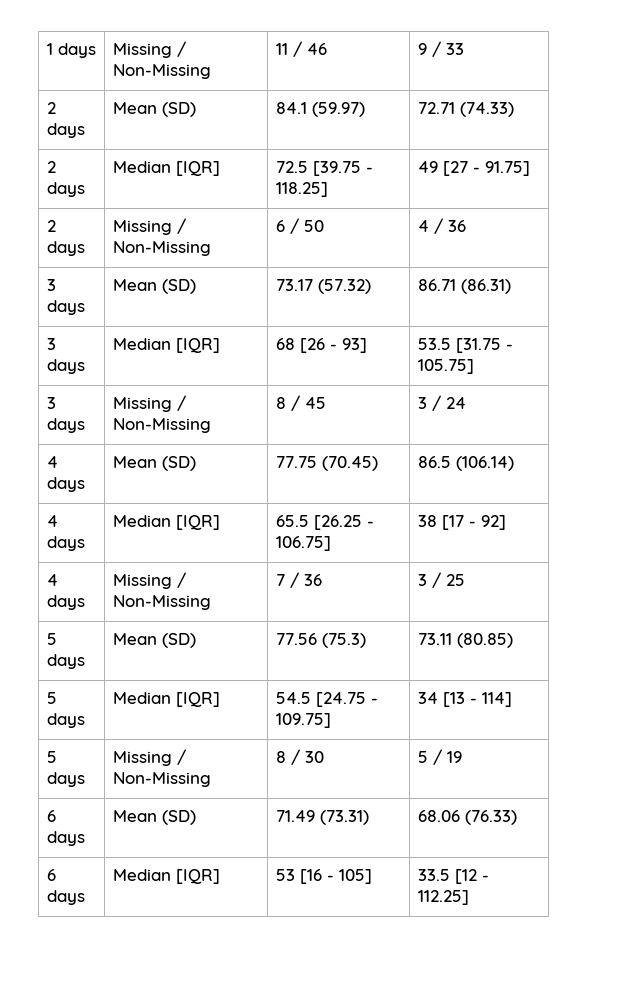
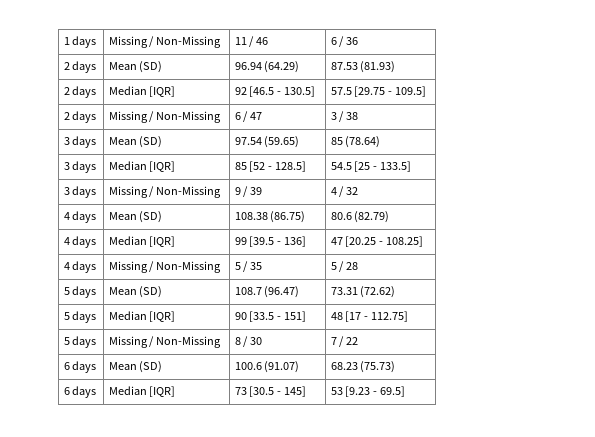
- 1 days | Missing / Non-Missing | 11 / 46 | 9 / 33
+ 1 days | Missing / Non-Missing | 11 / 46 | 6 / 36
- 2 days | Mean (SD) | 84.1 (59.97) | 72.71 (74.33)
+ 2 days | Mean (SD) | 96.94 (64.29) | 87.53 (81.93)
- 2 days | Median [IQR] | 72.5 [39.75 - 118.25] | 49 [27 - 91.75]
+ 2 days | Median [IQR] | 92 [46.5 - 130.5] | 57.5 [29.75 - 109.5]
- 2 days | Missing / Non-Missing | 6 / 50 | 4 / 36
+ 2 days | Missing / Non-Missing | 6 / 47 | 3 / 38
- 3 days | Mean (SD) | 73.17 (57.32) | 86.71 (86.31)
+ 3 days | Mean (SD) | 97.54 (59.65) | 85 (78.64)
- 3 days | Median [IQR] | 68 [26 - 93] | 53.5 [31.75 - 105.75]
+ 3 days | Median [IQR] | 85 [52 - 128.5] | 54.5 [25 - 133.5]
- 3 days | Missing / Non-Missing | 8 / 45 | 3 / 24
+ 3 days | Missing / Non-Missing | 9 / 39 | 4 / 32
- 4 days | Mean (SD) | 77.75 (70.45) | 86.5 (106.14)
+ 4 days | Mean (SD) | 108.38 (86.75) | 80.6 (82.79)
- 4 days | Median [IQR] | 65.5 [26.25 - 106.75] | 38 [17 - 92]
+ 4 days | Median [IQR] | 99 [39.5 - 136] | 47 [20.25 - 108.25]
- 4 days | Missing / Non-Missing | 7 / 36 | 3 / 25
+ 4 days | Missing / Non-Missing | 5 / 35 | 5 / 28
- 5 days | Mean (SD) | 77.56 (75.3) | 73.11 (80.85)
+ 5 days | Mean (SD) | 108.7 (96.47) | 73.31 (72.62)
- 5 days | Median [IQR] | 54.5 [24.75 - 109.75] | 34 [13 - 114]
+ 5 days | Median [IQR] | 90 [33.5 - 151] | 48 [17 - 112.75]
- 5 days | Missing / Non-Missing | 8 / 30 | 5 / 19
+ 5 days | Missing / Non-Missing | 8 / 30 | 7 / 22
- 6 days | Mean (SD) | 71.49 (73.31) | 68.06 (76.33)
+ 6 days | Mean (SD) | 100.6 (91.07) | 68.23 (75.73)
- 6 days | Median [IQR] | 53 [16 - 105] | 33.5 [12 - 112.25]
+ 6 days | Median [IQR] | 73 [30.5 - 145] | 53 [9.23 - 69.5]

